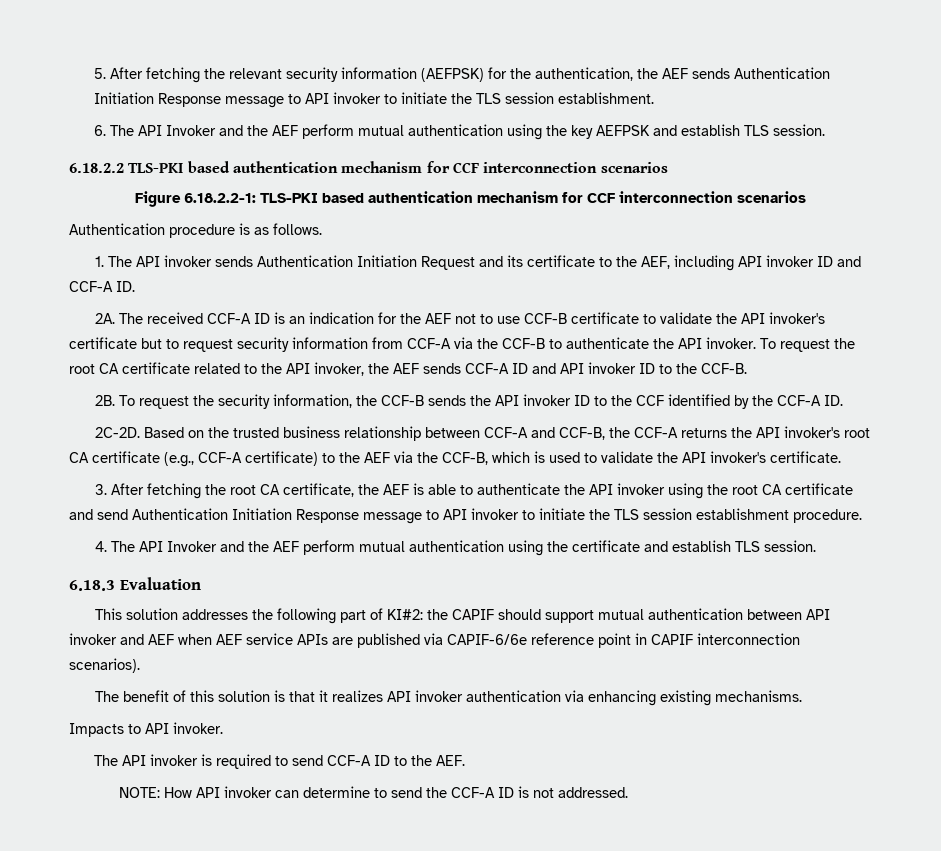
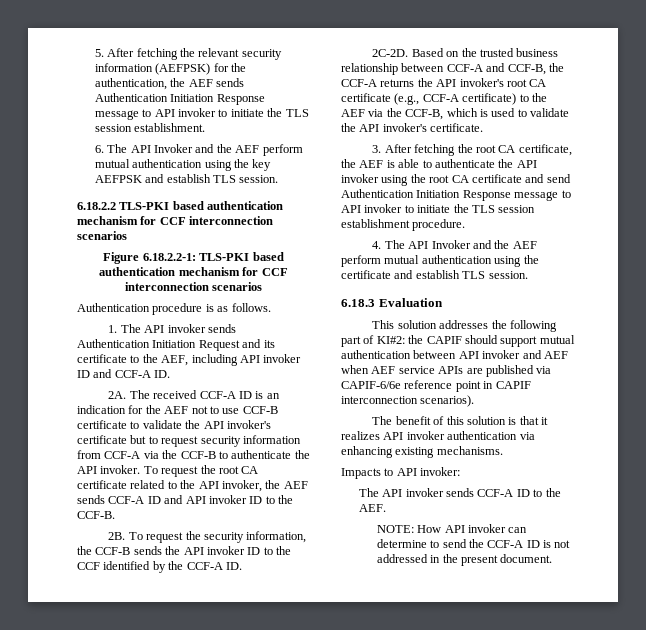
- Impacts to API invoker.
- The API invoker is required to send CCF-A ID to the AEF.
+ Impacts to API invoker:
+ The API invoker sends CCF-A ID to the AEF.
- NOTE: How API invoker can determine to send the CCF-A ID is not addressed.
+ NOTE: How API invoker can determine to send the CCF-A ID is not addressed in the present document.

